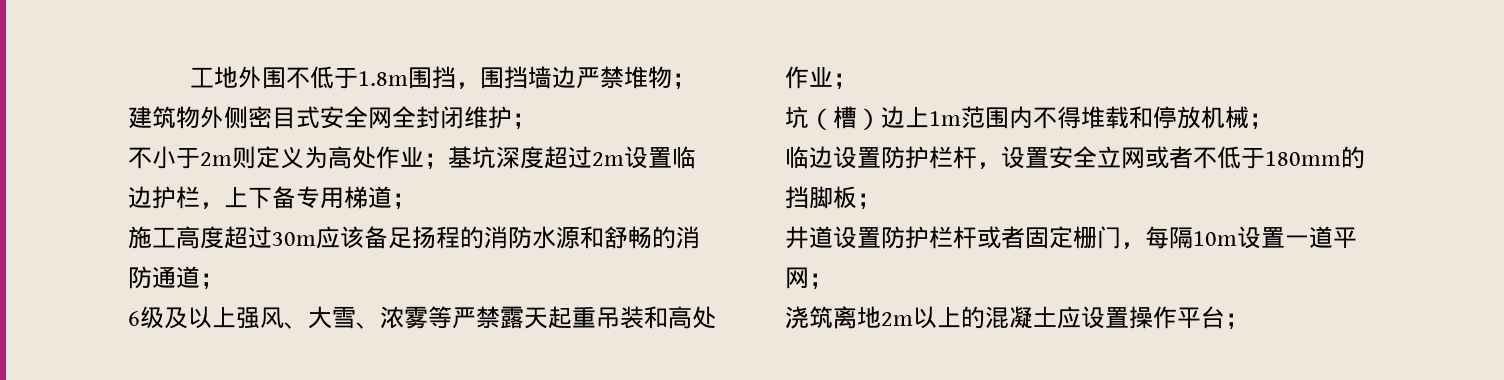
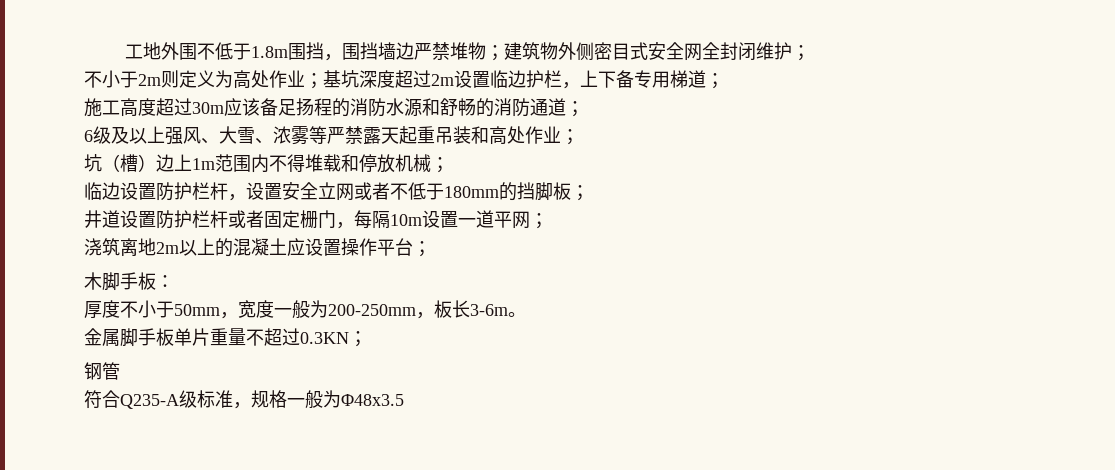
+ 木脚手板：
+ 厚度不小于50mm，宽度一般为200-250mm，板长3-6m。
+ 金属脚手板单片重量不超过0.3KN；
+ 钢管
+ 符合Q235-A级标准，规格一般为Φ48x3.5

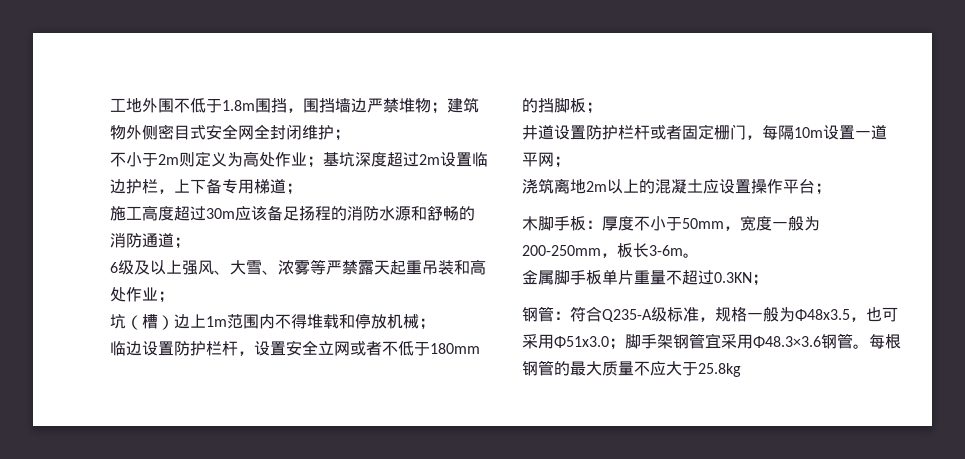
- 木脚手板：
- 厚度不小于50mm，宽度一般为200-250mm，板长3-6m。
+ 木脚手板：厚度不小于50mm，宽度一般为200-250mm，板长3-6m。
- 钢管
- 符合Q235-A级标准，规格一般为Φ48x3.5
+ 钢管：符合Q235-A级标准，规格一般为Φ48x3.5，也可采用Φ51x3.0；脚手架钢管宜采用Φ48.3×3.6钢管。每根钢管的最大质量不应大于25.8kg

